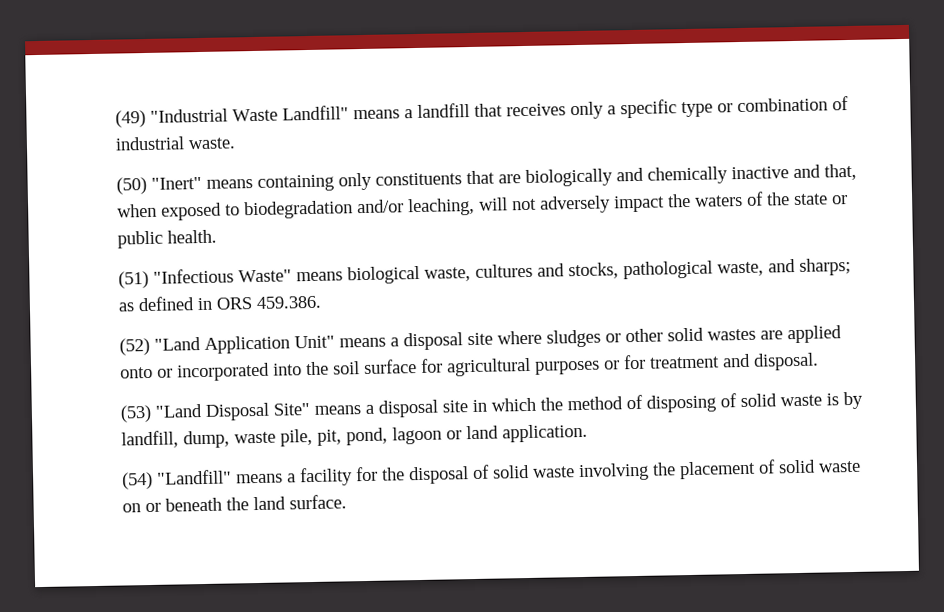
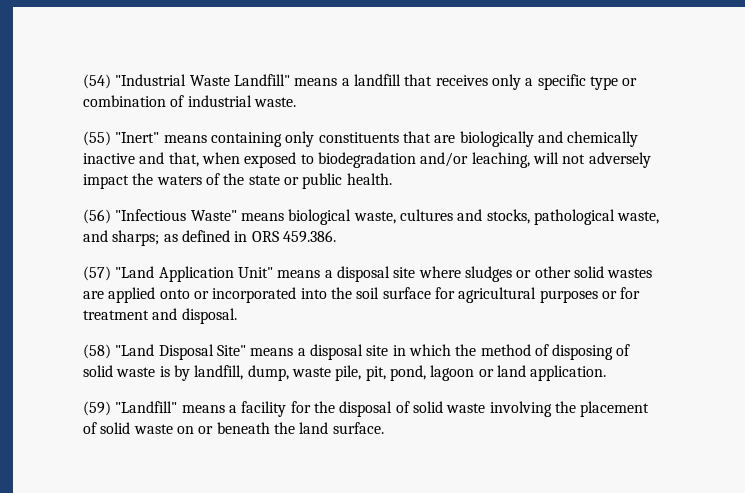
- (49) "Industrial Waste Landfill" means a landfill that receives only a specific type or combination of industrial waste.
+ (54) "Industrial Waste Landfill" means a landfill that receives only a specific type or combination of industrial waste.
- (50) "Inert" means containing only constituents that are biologically and chemically inactive and that, when exposed to biodegradation and/or leaching, will not adversely impact the waters of the state or public health.
+ (55) "Inert" means containing only constituents that are biologically and chemically inactive and that, when exposed to biodegradation and/or leaching, will not adversely impact the waters of the state or public health.
- (51) "Infectious Waste" means biological waste, cultures and stocks, pathological waste, and sharps; as defined in ORS 459.386.
+ (56) "Infectious Waste" means biological waste, cultures and stocks, pathological waste, and sharps; as defined in ORS 459.386.
- (52) "Land Application Unit" means a disposal site where sludges or other solid wastes are applied onto or incorporated into the soil surface for agricultural purposes or for treatment and disposal.
+ (57) "Land Application Unit" means a disposal site where sludges or other solid wastes are applied onto or incorporated into the soil surface for agricultural purposes or for treatment and disposal.
- (53) "Land Disposal Site" means a disposal site in which the method of disposing of solid waste is by landfill, dump, waste pile, pit, pond, lagoon or land application.
+ (58) "Land Disposal Site" means a disposal site in which the method of disposing of solid waste is by landfill, dump, waste pile, pit, pond, lagoon or land application.
- (54) "Landfill" means a facility for the disposal of solid waste involving the placement of solid waste on or beneath the land surface.
+ (59) "Landfill" means a facility for the disposal of solid waste involving the placement of solid waste on or beneath the land surface.

